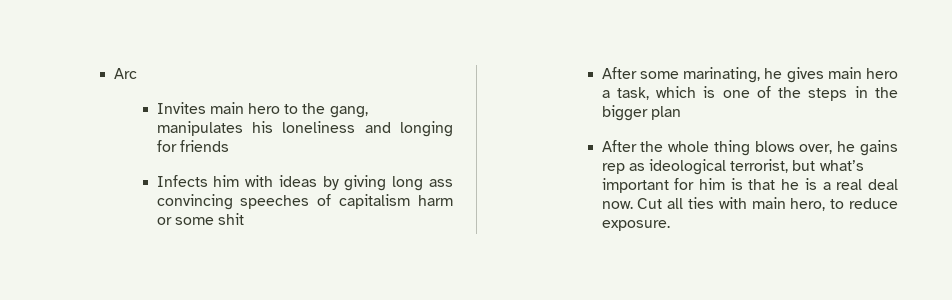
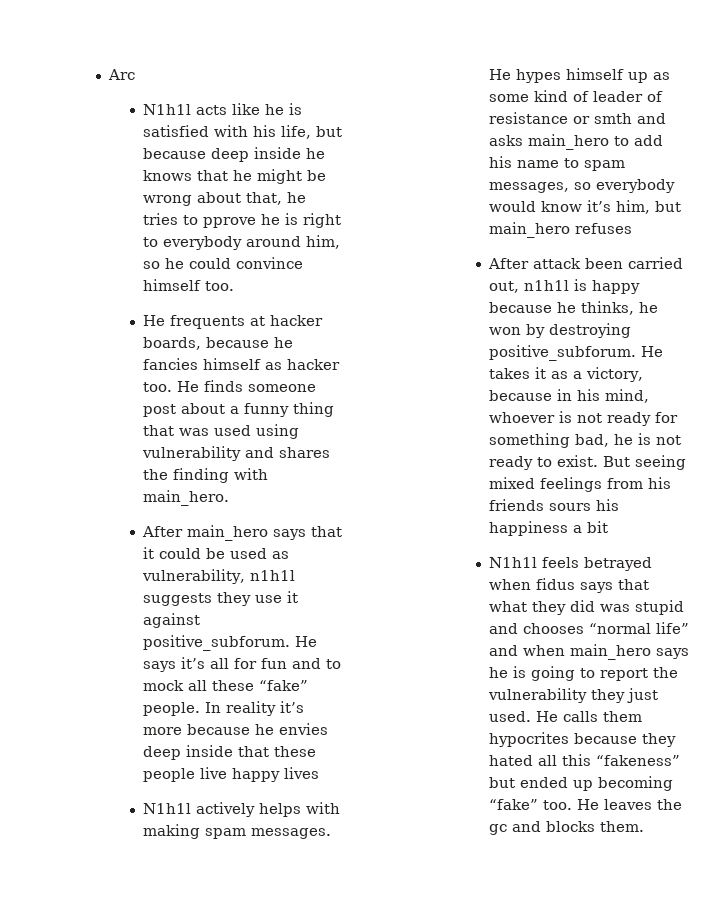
- Invites main hero to the gang, manipulates his loneliness and longing for friends
- Infects him with ideas by giving long ass convincing speeches of capitalism harm or some shit
- After some marinating, he gives main hero a task, which is one of the steps in the bigger plan
- After the whole thing blows over, he gains rep as ideological terrorist, but what’s important for him is that he is a real deal now. Cut all ties with main hero, to reduce exposure.
+ N1h1l acts like he is satisfied with his life, but because deep inside he knows that he might be wrong about that, he tries to pprove he is right to everybody around him, so he could convince himself too.
+ He frequents at hacker boards, because he fancies himself as hacker too. He finds someone post about a funny thing that was used using vulnerability and shares the finding with main_hero.
+ After main_hero says that it could be used as vulnerability, n1h1l suggests they use it against positive_subforum. He says it’s all for fun and to mock all these “fake” people. In reality it’s more because he envies deep inside that these people live happy lives
+ N1h1l actively helps with making spam messages. He hypes himself up as some kind of leader of resistance or smth and asks main_hero to add his name to spam messages, so everybody would know it’s him, but main_hero refuses
+ After attack been carried out, n1h1l is happy because he thinks, he won by destroying positive_subforum. He takes it as a victory, because in his mind, whoever is not ready for something bad, he is not ready to exist. But seeing mixed feelings from his friends sours his happiness a bit
+ N1h1l feels betrayed when fidus says that what they did was stupid and chooses “normal life” and when main_hero says he is going to report the vulnerability they just used. He calls them hypocrites because they hated all this “fakeness” but ended up becoming “fake” too. He leaves the gc and blocks them.

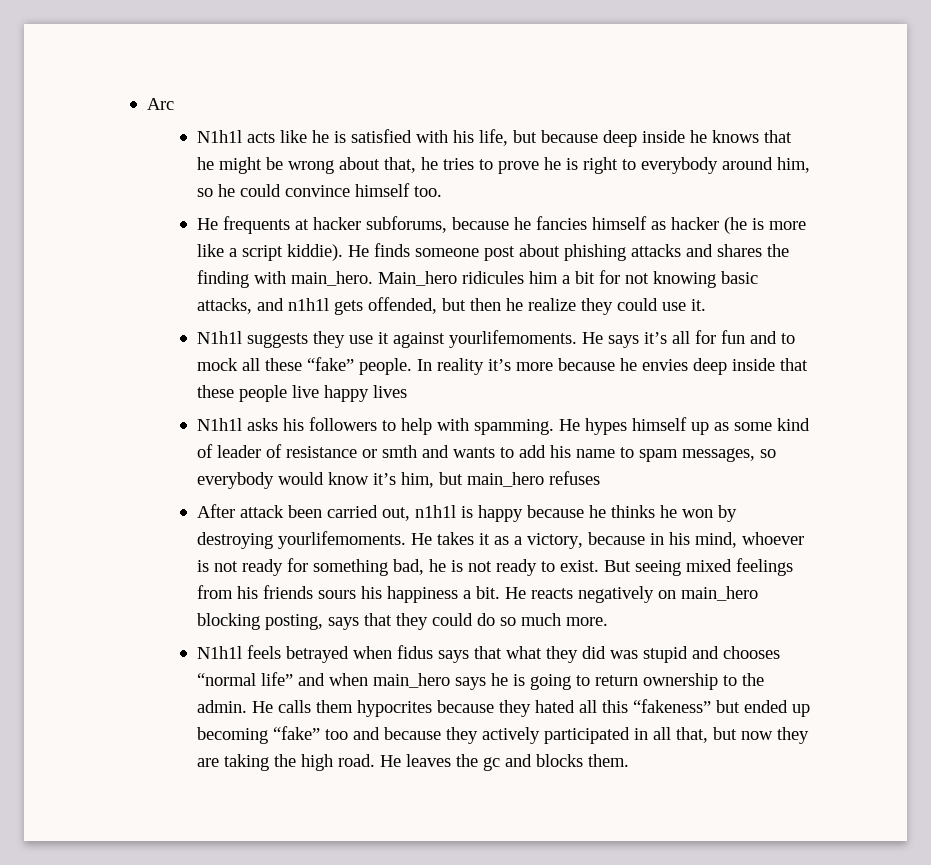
- N1h1l acts like he is satisfied with his life, but because deep inside he knows that he might be wrong about that, he tries to pprove he is right to everybody around him, so he could convince himself too.
+ N1h1l acts like he is satisfied with his life, but because deep inside he knows that he might be wrong about that, he tries to prove he is right to everybody around him, so he could convince himself too.
- He frequents at hacker boards, because he fancies himself as hacker too.
+ He frequents at hacker subforums, because he fancies himself as hacker (he is more like a script kiddie).
- He finds someone post about a funny thing that was used using vulnerability and shares the finding with main_hero.
- After main_hero says that it could be used as vulnerability, n1h1l suggests they use it against positive_subforum.
+ He finds someone post about phishing attacks and shares the finding with main_hero. Main_hero ridicules him a bit for not knowing basic attacks, and n1h1l gets offended, but then he realize they could use it.
+ N1h1l suggests they use it against yourlifemoments.
- N1h1l actively helps with making spam messages.
+ N1h1l asks his followers to help with spamming.
- He hypes himself up as some kind of leader of resistance or smth and asks main_hero to add his name to spam messages, so everybody would know it’s him, but main_hero refuses
+ He hypes himself up as some kind of leader of resistance or smth and wants to add his name to spam messages, so everybody would know it’s him, but main_hero refuses
- After attack been carried out, n1h1l is happy because he thinks, he won by destroying positive_subforum.
+ After attack been carried out, n1h1l is happy because he thinks he won by destroying yourlifemoments.
- But seeing mixed feelings from his friends sours his happiness a bit
+ But seeing mixed feelings from his friends sours his happiness a bit. He reacts negatively on main_hero blocking posting, says that they could do so much more.
- N1h1l feels betrayed when fidus says that what they did was stupid and chooses “normal life” and when main_hero says he is going to report the vulnerability they just used.
+ N1h1l feels betrayed when fidus says that what they did was stupid and chooses “normal life” and when main_hero says he is going to return ownership to the admin.
- He calls them hypocrites because they hated all this “fakeness” but ended up becoming “fake” too.
+ He calls them hypocrites because they hated all this “fakeness” but ended up becoming “fake” too and because they actively participated in all that, but now they are taking the high road.

